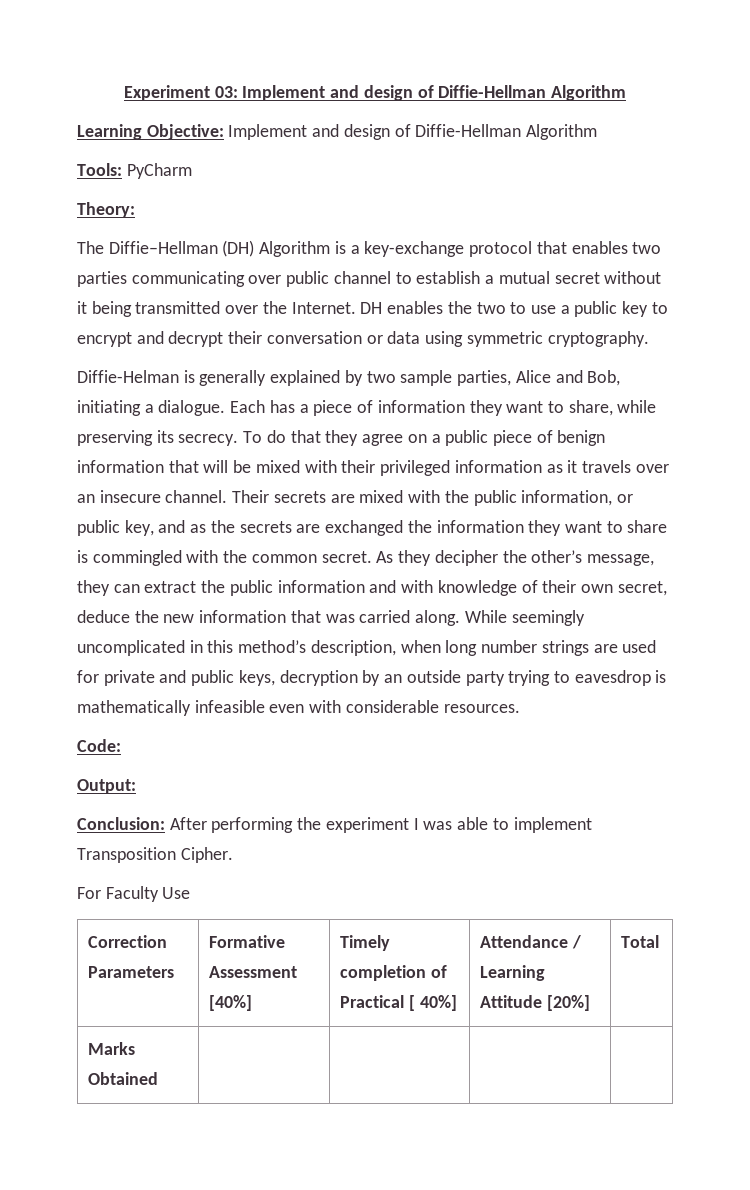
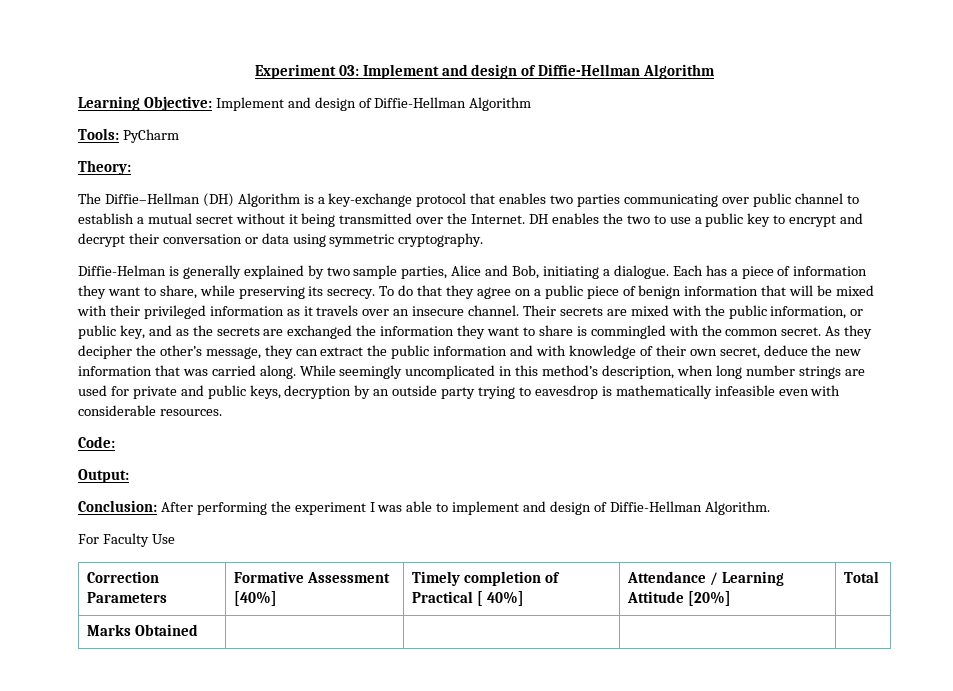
- Conclusion: After performing the experiment I was able to implement Transposition Cipher.
+ Conclusion: After performing the experiment I was able to implement and design of Diffie-Hellman Algorithm.

